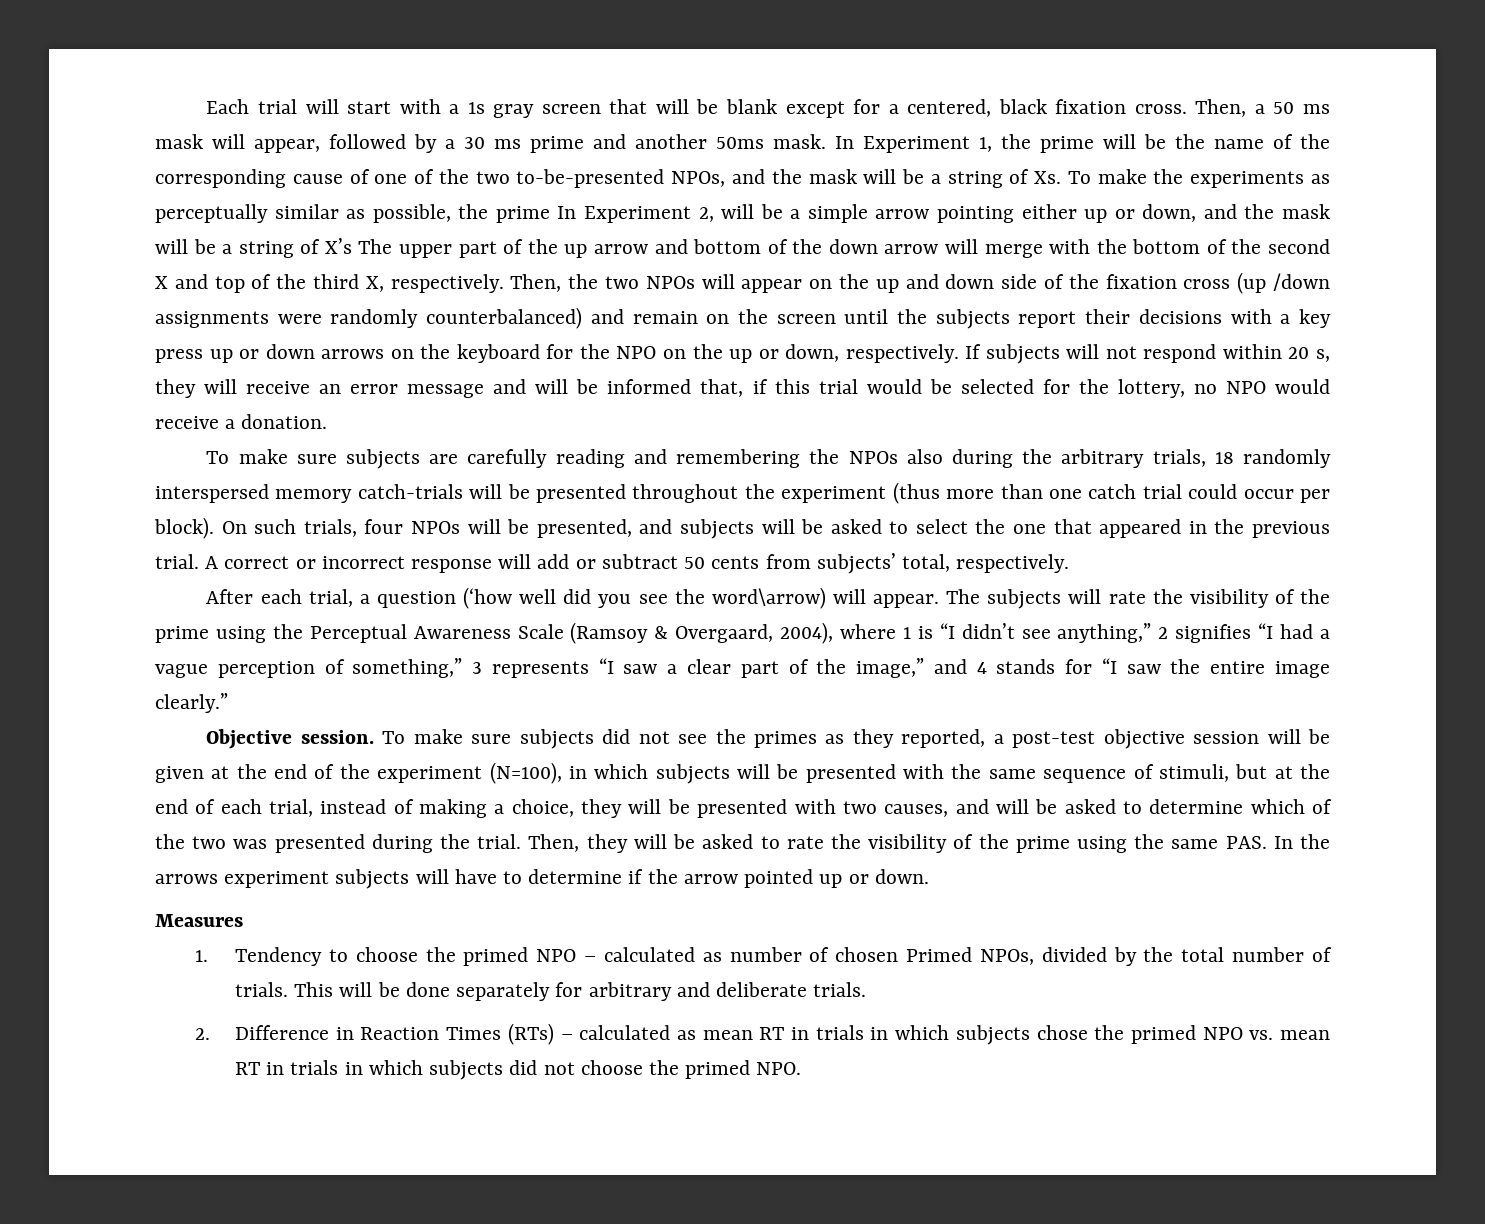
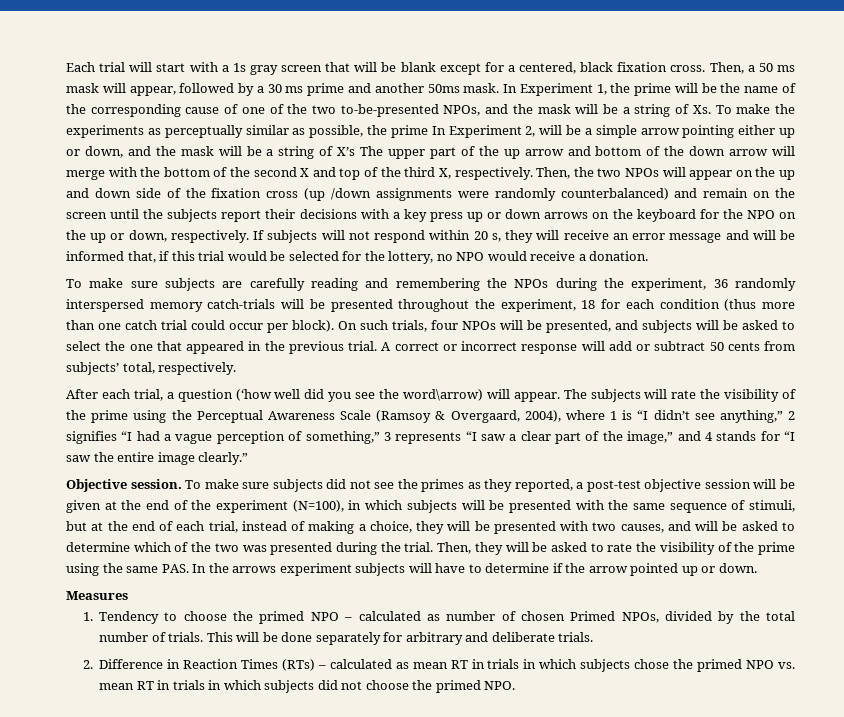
- To make sure subjects are carefully reading and remembering the NPOs also during the arbitrary trials, 18 randomly interspersed memory catch-trials will be presented throughout the experiment (thus more than one catch trial could occur per block).
+ To make sure subjects are carefully reading and remembering the NPOs during the experiment, 36 randomly interspersed memory catch-trials will be presented throughout the experiment, 18 for each condition (thus more than one catch trial could occur per block).

